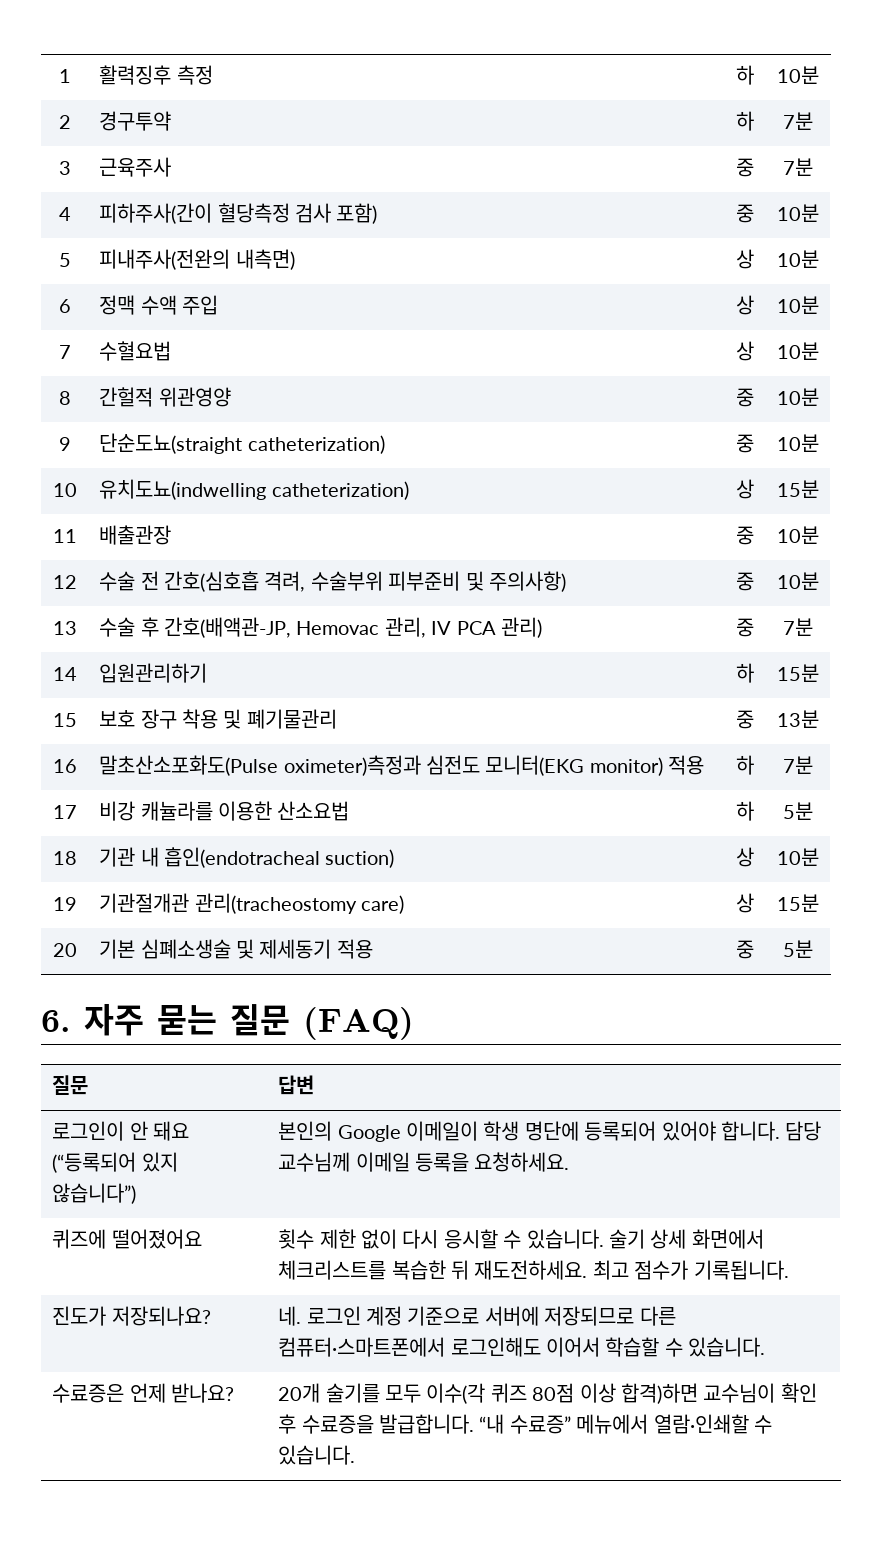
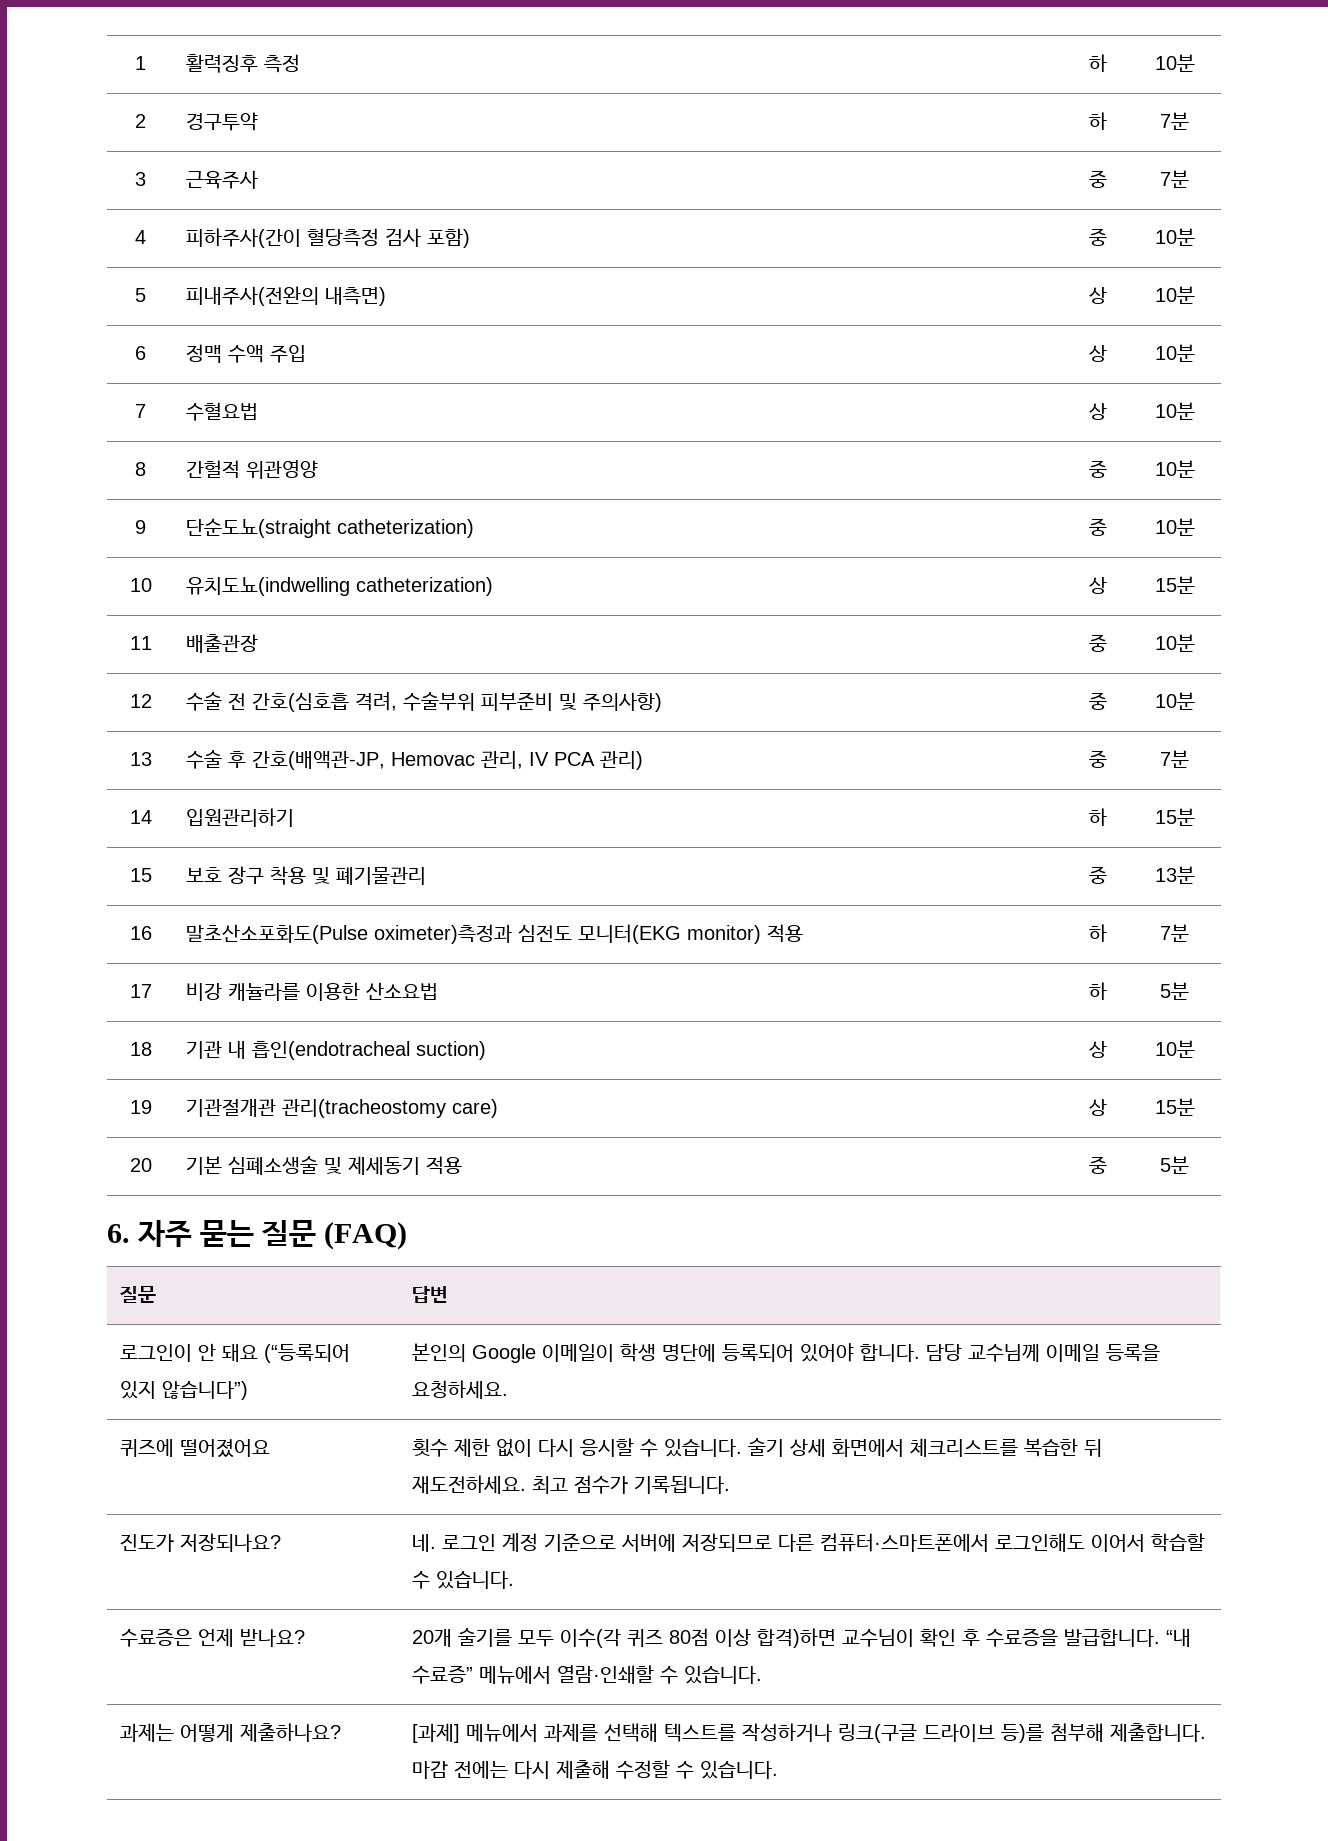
+ 과제는 어떻게 제출하나요? | [과제] 메뉴에서 과제를 선택해 텍스트를 작성하거나 링크(구글 드라이브 등)를 첨부해 제출합니다. 마감 전에는 다시 제출해 수정할 수 있습니다.

